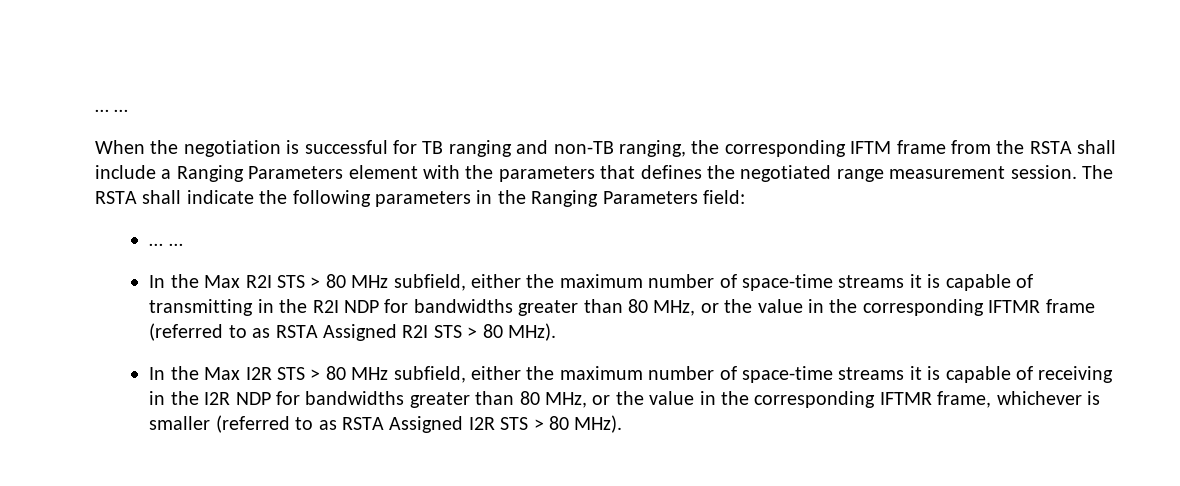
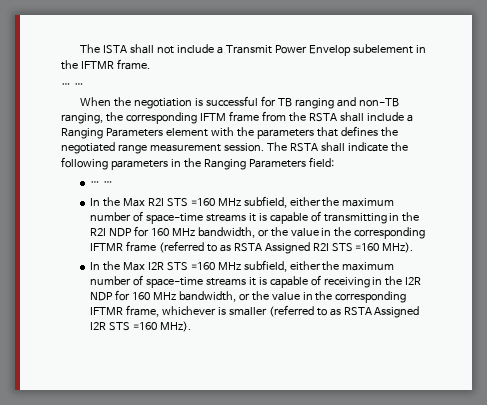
+ The ISTA shall not include a Transmit Power Envelop subelement in the IFTMR frame.
- In the Max R2I STS > 80 MHz subfield, either the maximum number of space-time streams it is capable of transmitting in the R2I NDP for bandwidths greater than 80 MHz, or the value in the corresponding IFTMR frame (referred to as RSTA Assigned R2I STS > 80 MHz).
+ In the Max R2I STS =160 MHz subfield, either the maximum number of space-time streams it is capable of transmitting in the R2I NDP for 160 MHz bandwidth, or the value in the corresponding IFTMR frame (referred to as RSTA Assigned R2I STS =160 MHz).
- In the Max I2R STS > 80 MHz subfield, either the maximum number of space-time streams it is capable of receiving in the I2R NDP for bandwidths greater than 80 MHz, or the value in the corresponding IFTMR frame, whichever is smaller (referred to as RSTA Assigned I2R STS > 80 MHz).
+ In the Max I2R STS =160 MHz subfield, either the maximum number of space-time streams it is capable of receiving in the I2R NDP for 160 MHz bandwidth, or the value in the corresponding IFTMR frame, whichever is smaller (referred to as RSTA Assigned I2R STS =160 MHz).

